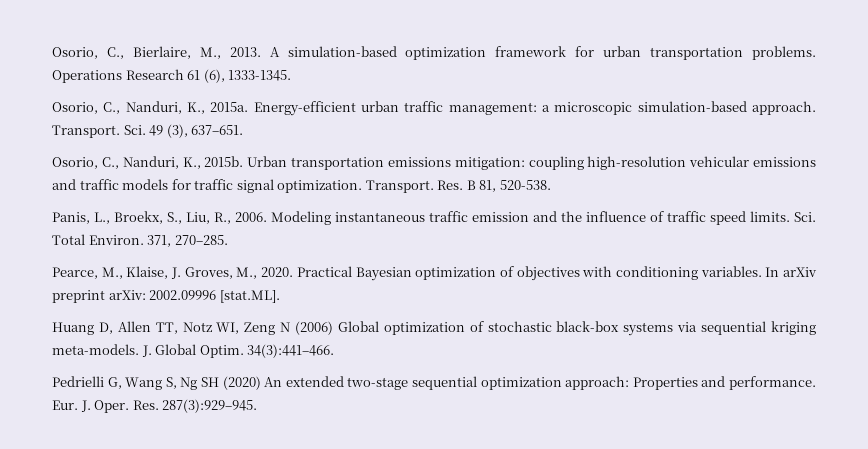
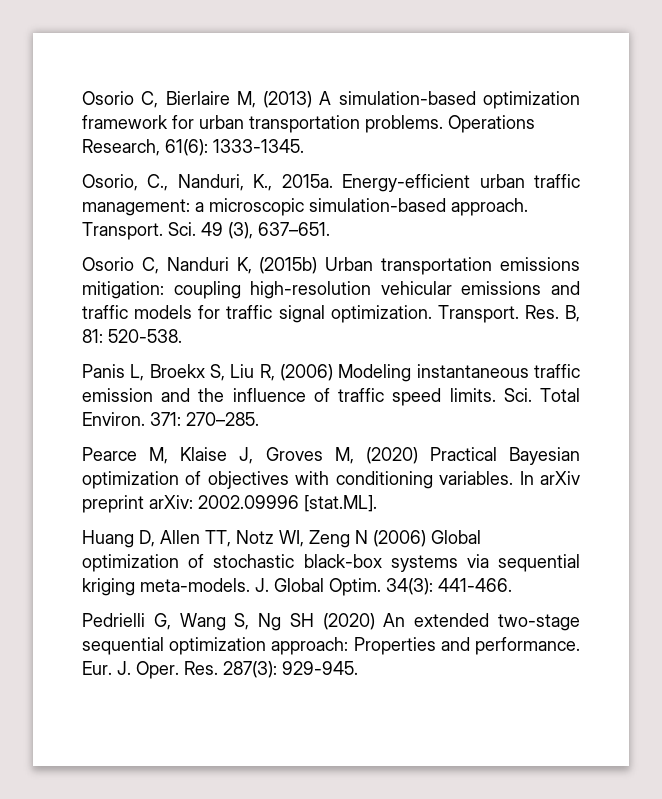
- Osorio, C., Bierlaire, M., 2013. A simulation-based optimization framework for urban transportation problems.
+ Osorio C, Bierlaire M, (2013) A simulation-based optimization framework for urban transportation problems.
- Operations Research 61 (6), 1333-1345.
+ Operations Research, 61(6): 1333-1345.
- Osorio, C., Nanduri, K., 2015b. Urban transportation emissions mitigation: coupling high-resolution vehicular emissions and traffic models for traffic signal optimization.
+ Osorio C, Nanduri K, (2015b) Urban transportation emissions mitigation: coupling high-resolution vehicular emissions and traffic models for traffic signal optimization.
- Res. B 81, 520-538.
+ Res. B, 81: 520-538.
- Panis, L., Broekx, S., Liu, R., 2006. Modeling instantaneous traffic emission and the influence of traffic speed limits.
+ Panis L, Broekx S, Liu R, (2006) Modeling instantaneous traffic emission and the influence of traffic speed limits.
- 371, 270–285.
+ 371: 270–285.
- Pearce, M., Klaise, J. Groves, M., 2020. Practical Bayesian optimization of objectives with conditioning variables.
+ Pearce M, Klaise J, Groves M, (2020) Practical Bayesian optimization of objectives with conditioning variables.
- 34(3):441–466.
+ 34(3): 441-466.
- Res. 287(3):929–945.
+ Res. 287(3): 929-945.

